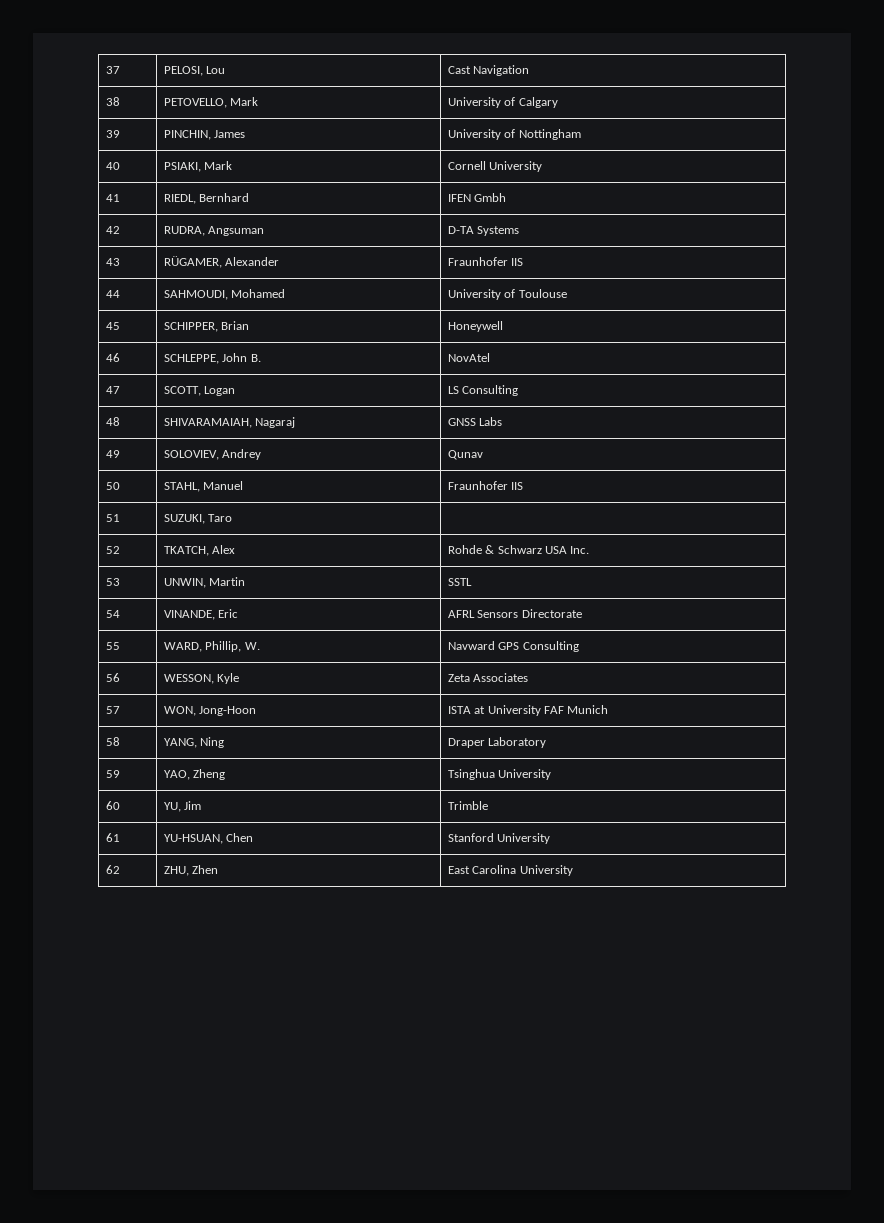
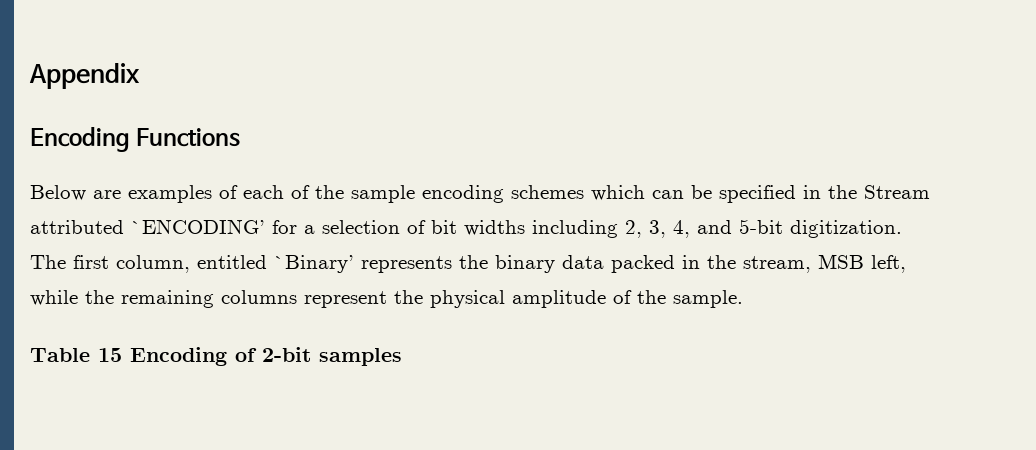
- 37 | PELOSI, Lou | Cast Navigation
- 38 | PETOVELLO, Mark | University of Calgary
- 39 | PINCHIN, James | University of Nottingham
- 40 | PSIAKI, Mark | Cornell University
- 41 | RIEDL, Bernhard | IFEN Gmbh
- 42 | RUDRA, Angsuman | D-TA Systems
- 43 | RÜGAMER, Alexander | Fraunhofer IIS
- 44 | SAHMOUDI, Mohamed | University of Toulouse
- 45 | SCHIPPER, Brian | Honeywell
- 46 | SCHLEPPE, John B. | NovAtel
- 47 | SCOTT, Logan | LS Consulting
- 48 | SHIVARAMAIAH, Nagaraj | GNSS Labs
- 49 | SOLOVIEV, Andrey | Qunav
- 50 | STAHL, Manuel | Fraunhofer IIS
- 51 | SUZUKI, Taro |
- 52 | TKATCH, Alex | Rohde & Schwarz USA Inc.
- 53 | UNWIN, Martin | SSTL
- 54 | VINANDE, Eric | AFRL Sensors Directorate
- 55 | WARD, Phillip, W. | Navward GPS Consulting
- 56 | WESSON, Kyle | Zeta Associates
- 57 | WON, Jong-Hoon | ISTA at University FAF Munich
- 58 | YANG, Ning | Draper Laboratory
- 59 | YAO, Zheng | Tsinghua University
- 60 | YU, Jim | Trimble
- 61 | YU-HSUAN, Chen | Stanford University
- 62 | ZHU, Zhen | East Carolina University
+ Appendix
+ Encoding Functions
+ Below are examples of each of the sample encoding schemes which can be specified in the Stream attributed `ENCODING’ for a selection of bit widths including 2, 3, 4, and 5-bit digitization. The first column, entitled `Binary’ represents the binary data packed in the stream, MSB left, while the remaining columns represent the physical amplitude of the sample.
+ Table 15 Encoding of 2-bit samples

